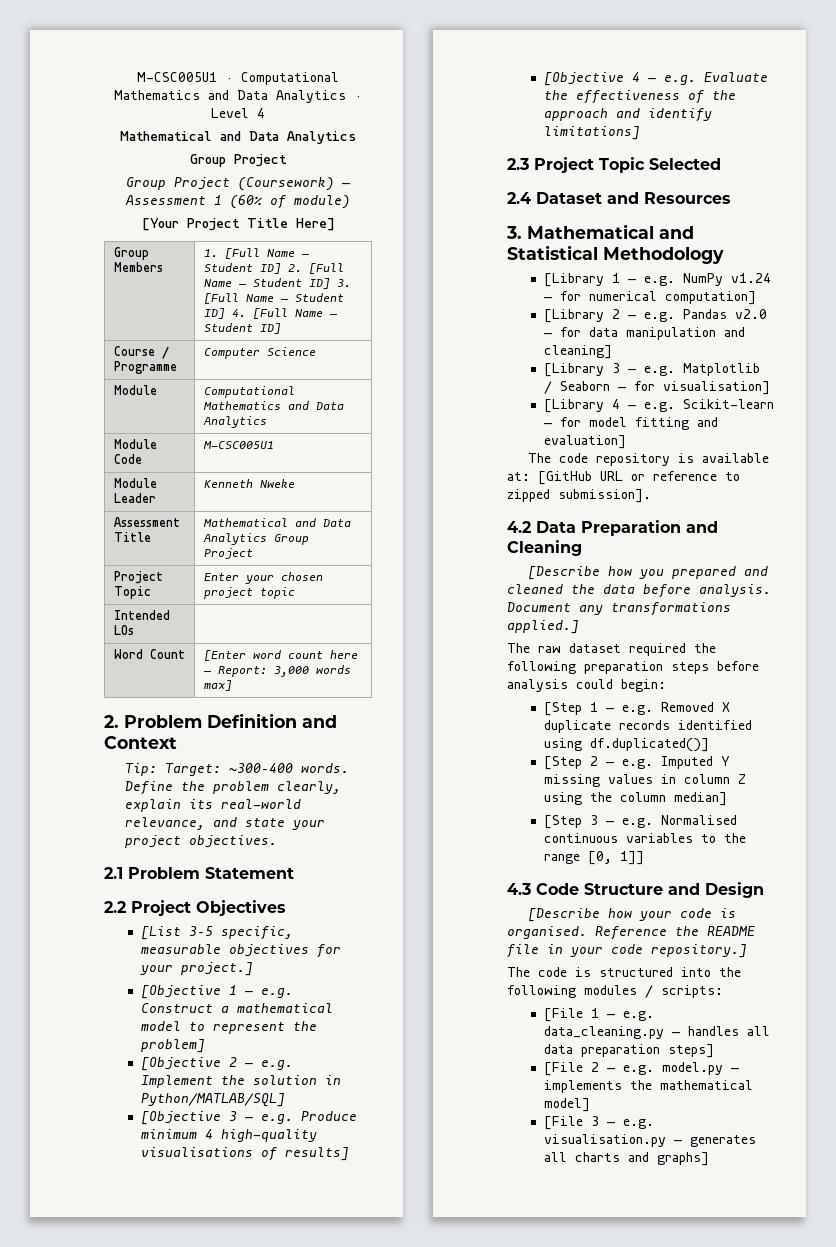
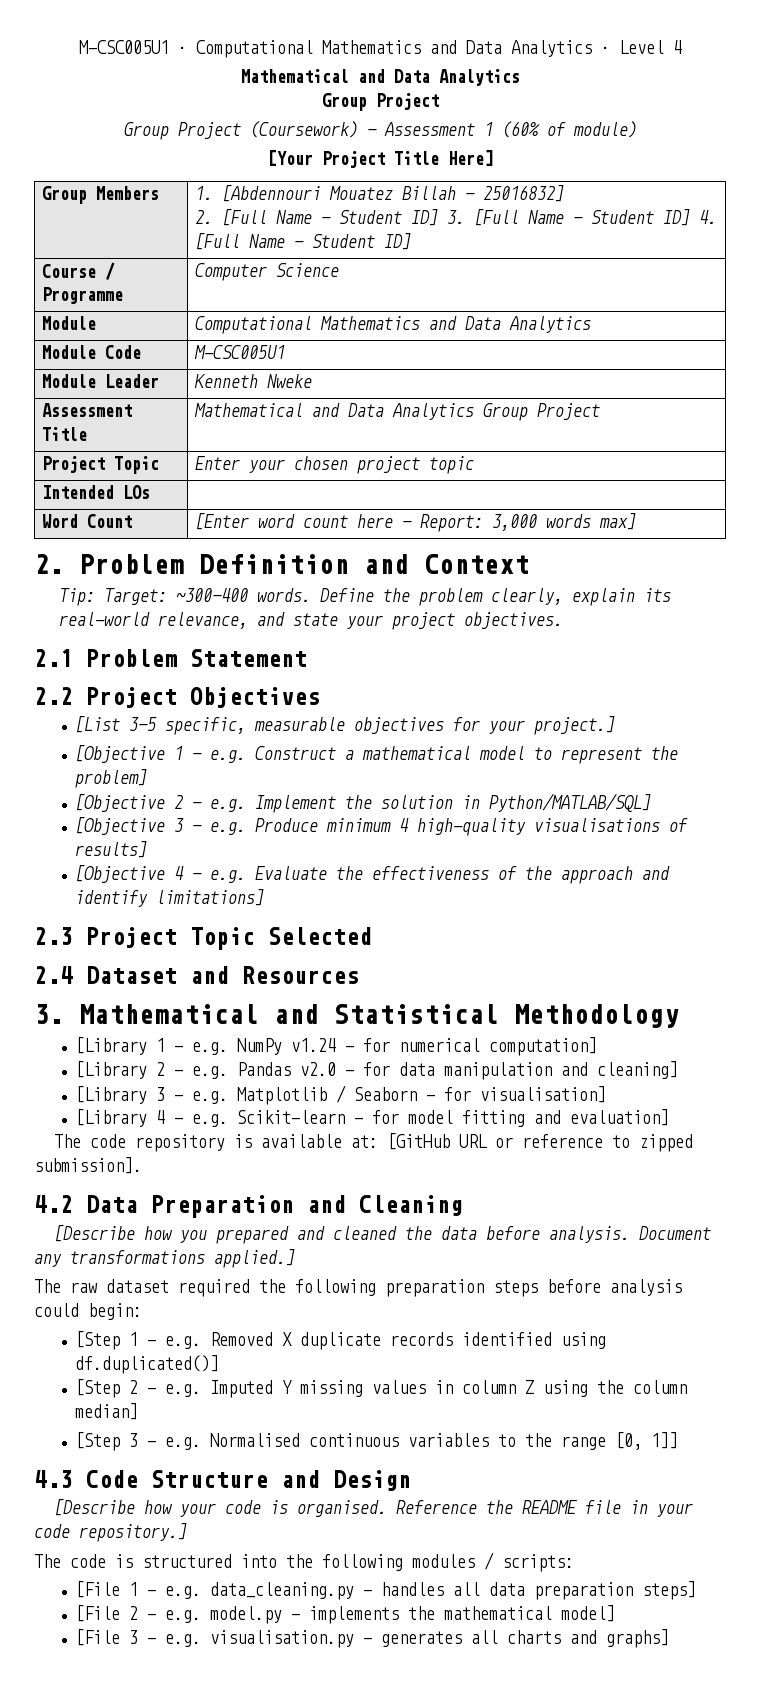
- Group Members | 1. [Full Name — Student ID] 2. [Full Name — Student ID] 3. [Full Name — Student ID] 4. [Full Name — Student ID]
+ Group Members | 1. [Abdennouri Mouatez Billah — 25016832]
+ 2. [Full Name — Student ID] 3. [Full Name — Student ID] 4. [Full Name — Student ID]

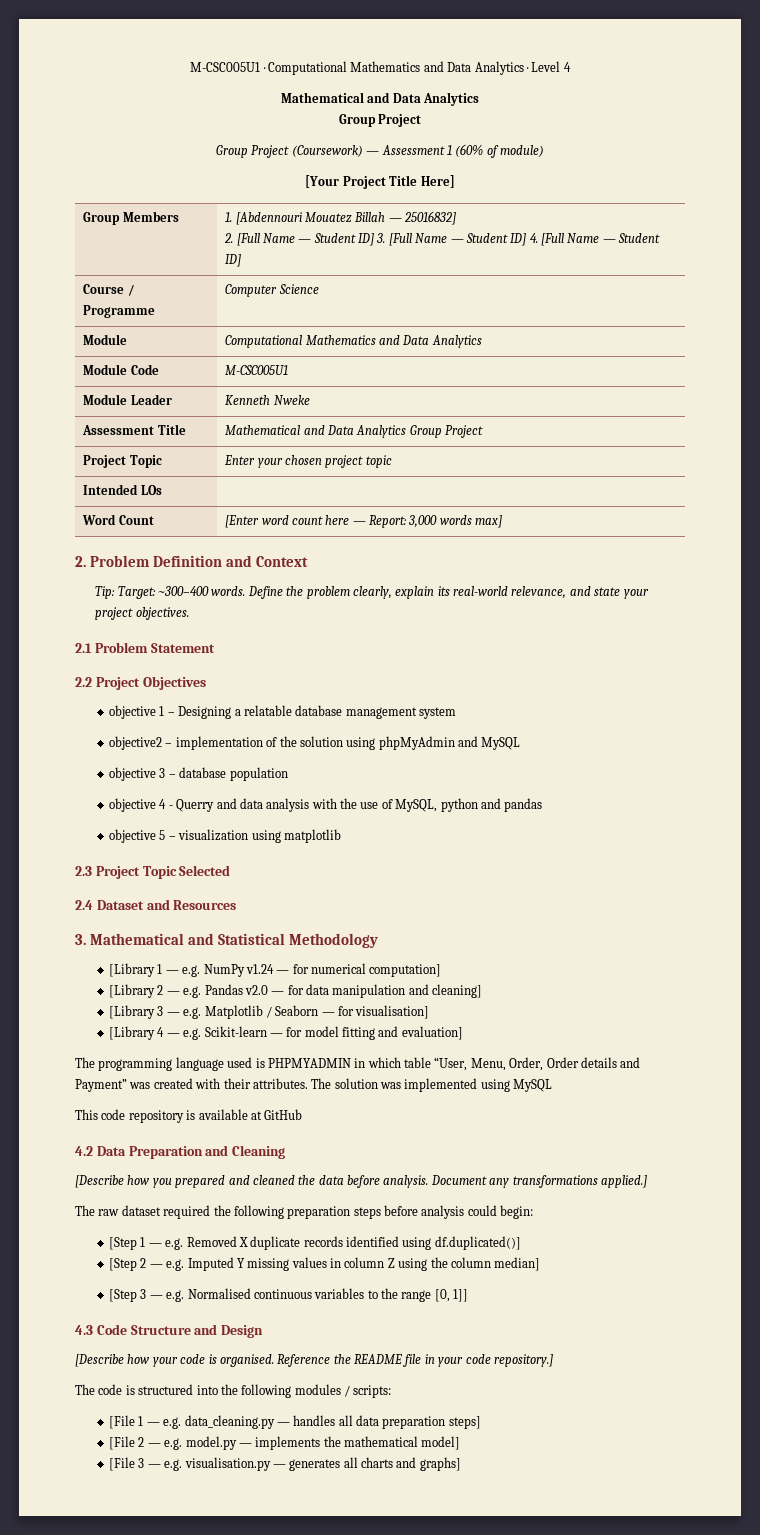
- [List 3–5 specific, measurable objectives for your project.]
- [Objective 1 — e.g. Construct a mathematical model to represent the problem]
- [Objective 2 — e.g. Implement the solution in Python/MATLAB/SQL]
- [Objective 3 — e.g. Produce minimum 4 high-quality visualisations of results]
- [Objective 4 — e.g. Evaluate the effectiveness of the approach and identify limitations]
+ objective 1 – Designing a relatable database management system
+ objective2 – implementation of the solution using phpMyAdmin and MySQL
+ objective 3 – database population
+ objective 4 - Querry and data analysis with the use of MySQL, python and pandas
+ objective 5 – visualization using matplotlib
- The code repository is available at: [GitHub URL or reference to zipped submission].
+ The programming language used is PHPMYADMIN in which table “User, Menu, Order, Order details and Payment” was created with their attributes. The solution was implemented using MySQL
+ This code repository is available at GitHub

